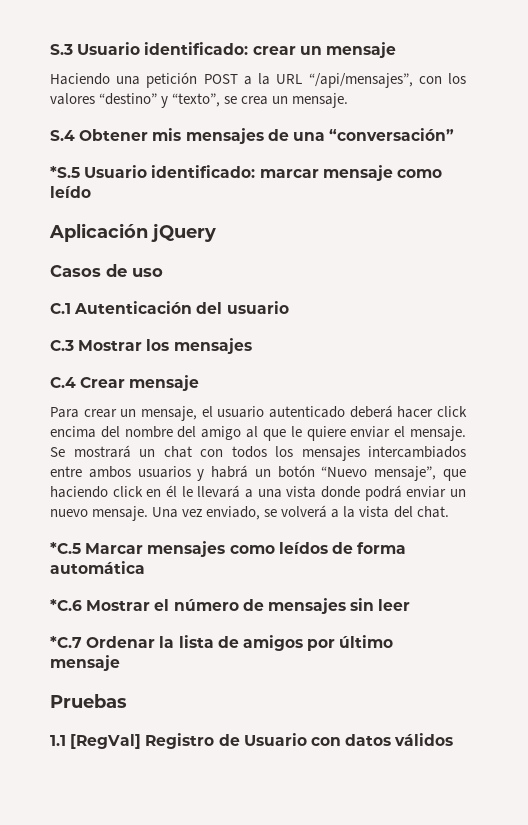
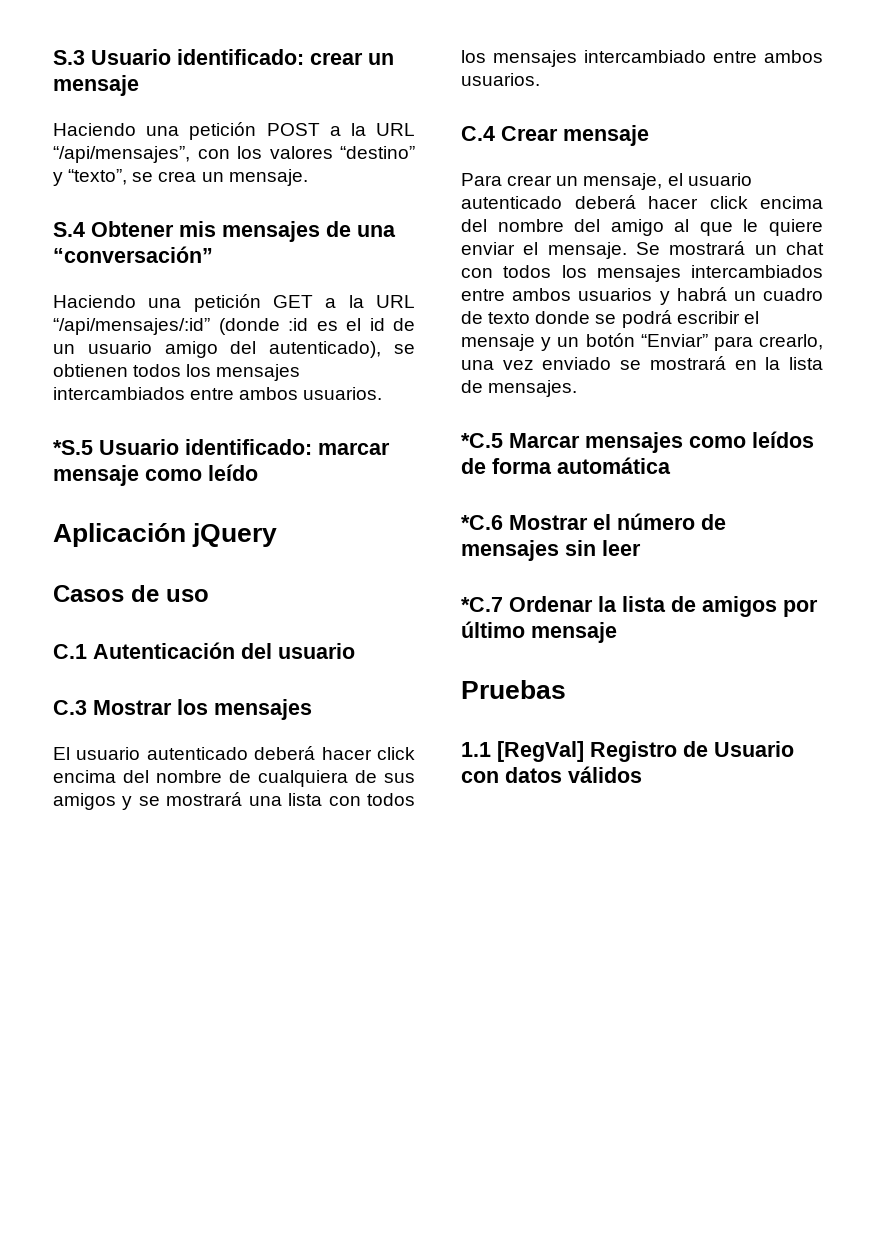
+ Haciendo una petición GET a la URL “/api/mensajes/:id” (donde :id es el id de un usuario amigo del autenticado), se obtienen todos los mensajes intercambiados entre ambos usuarios.
+ El usuario autenticado deberá hacer click encima del nombre de cualquiera de sus amigos y se mostrará una lista con todos los mensajes intercambiado entre ambos usuarios.
- Se mostrará un chat con todos los mensajes intercambiados entre ambos usuarios y habrá un botón “Nuevo mensaje”, que haciendo click en él le llevará a una vista donde podrá enviar un nuevo mensaje. Una vez enviado, se volverá a la vista del chat.
+ Se mostrará un chat con todos los mensajes intercambiados entre ambos usuarios y habrá un cuadro de texto donde se podrá escribir el mensaje y un botón “Enviar” para crearlo, una vez enviado se mostrará en la lista de mensajes.

